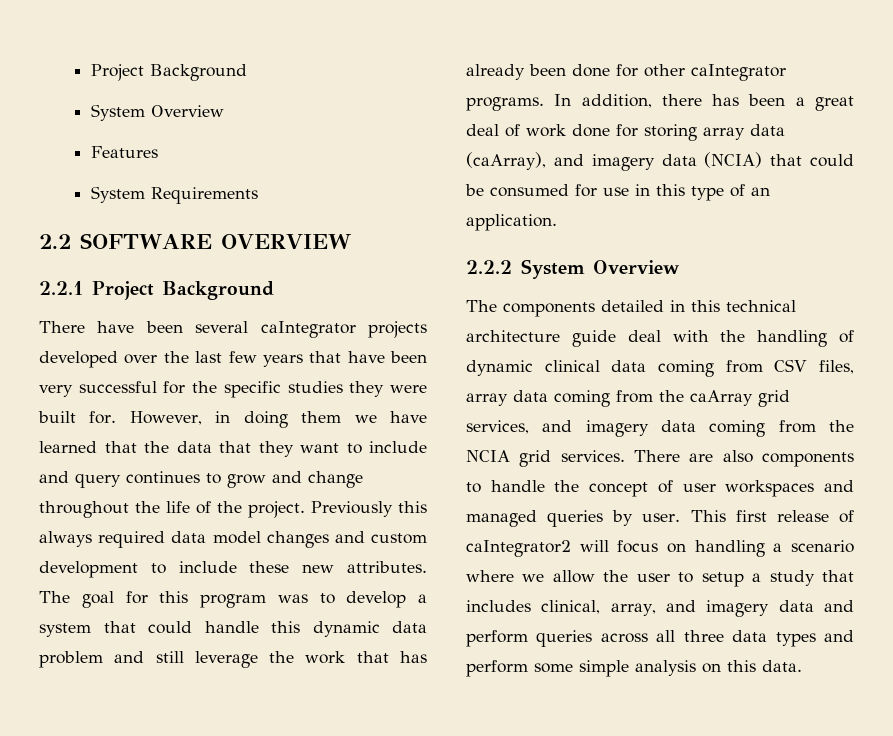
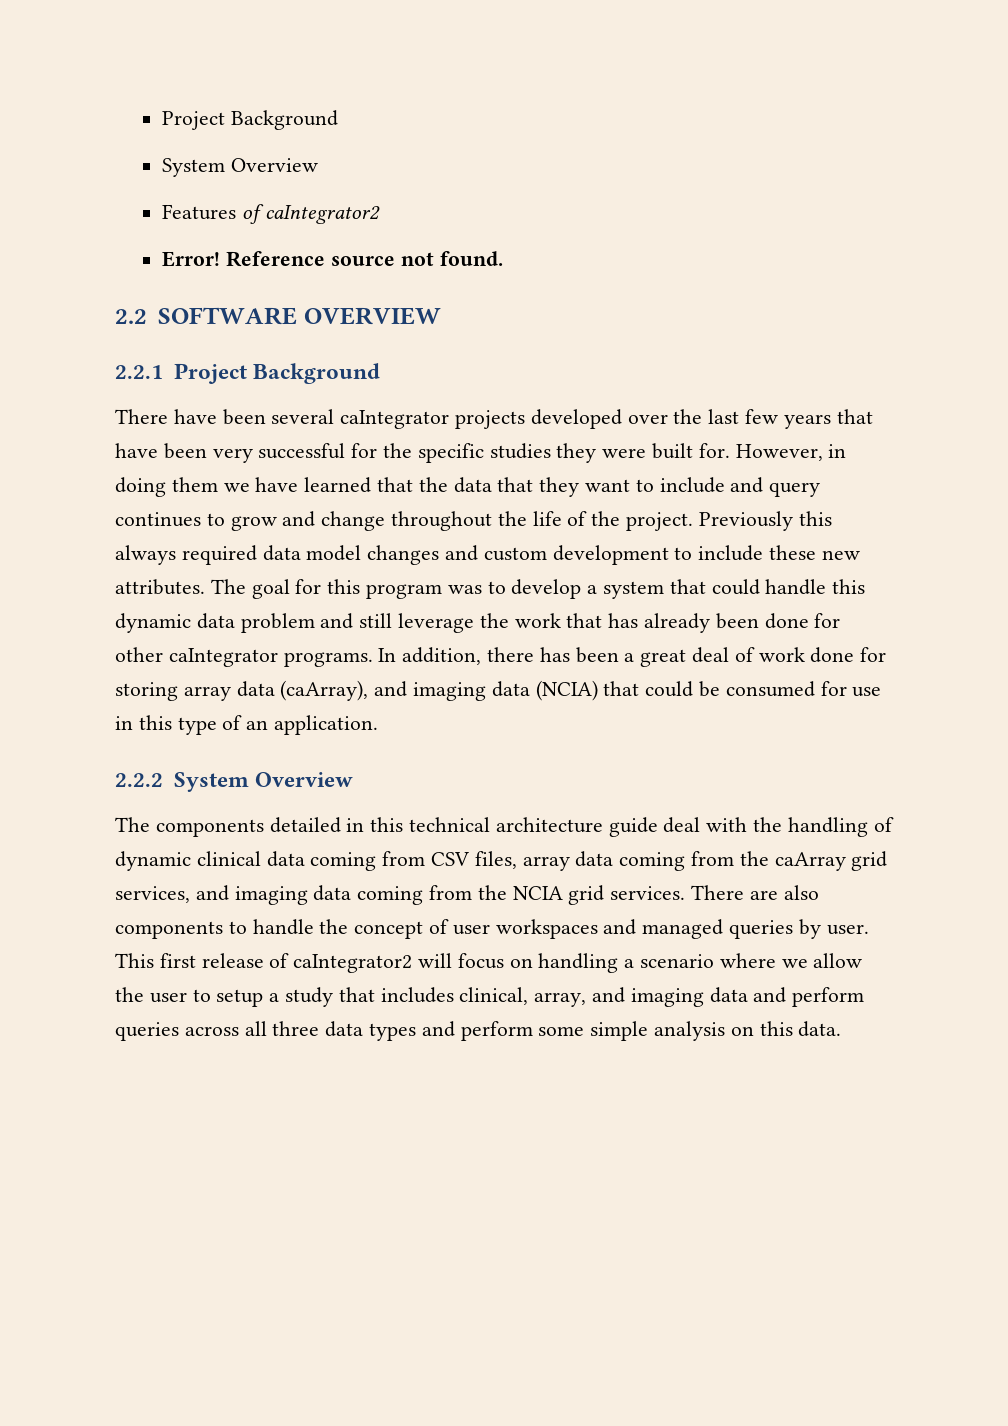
- Features
- System Requirements
+ Features of caIntegrator2
+ Error! Reference source not found.
- In addition, there has been a great deal of work done for storing array data (caArray), and imagery data (NCIA) that could be consumed for use in this type of an application.
+ In addition, there has been a great deal of work done for storing array data (caArray), and imaging data (NCIA) that could be consumed for use in this type of an application.
- The components detailed in this technical architecture guide deal with the handling of dynamic clinical data coming from CSV files, array data coming from the caArray grid services, and imagery data coming from the NCIA grid services.
+ The components detailed in this technical architecture guide deal with the handling of dynamic clinical data coming from CSV files, array data coming from the caArray grid services, and imaging data coming from the NCIA grid services.
- This first release of caIntegrator2 will focus on handling a scenario where we allow the user to setup a study that includes clinical, array, and imagery data and perform queries across all three data types and perform some simple analysis on this data.
+ This first release of caIntegrator2 will focus on handling a scenario where we allow the user to setup a study that includes clinical, array, and imaging data and perform queries across all three data types and perform some simple analysis on this data.

